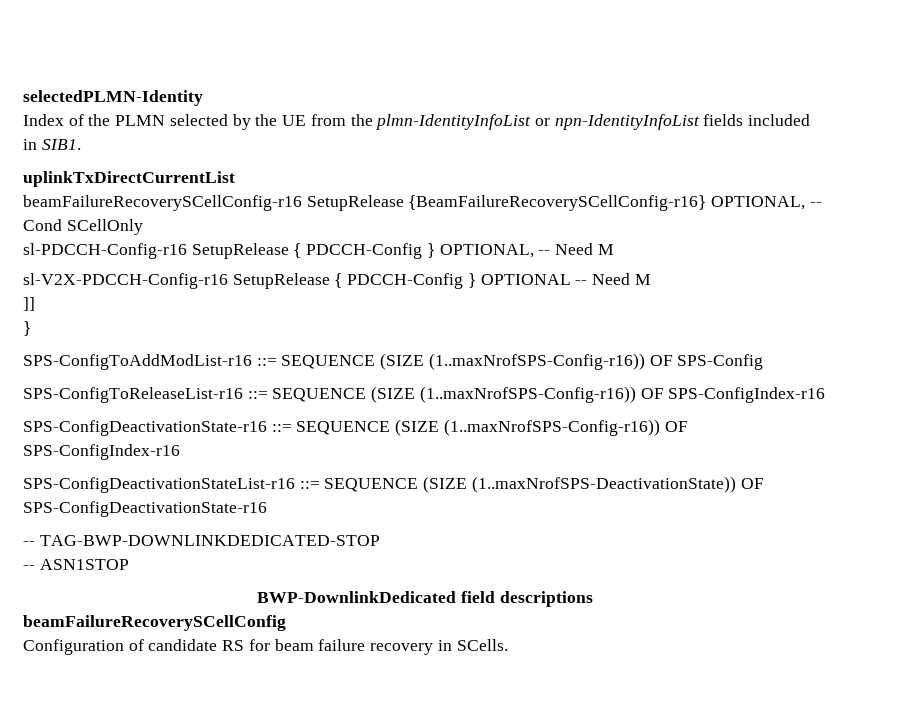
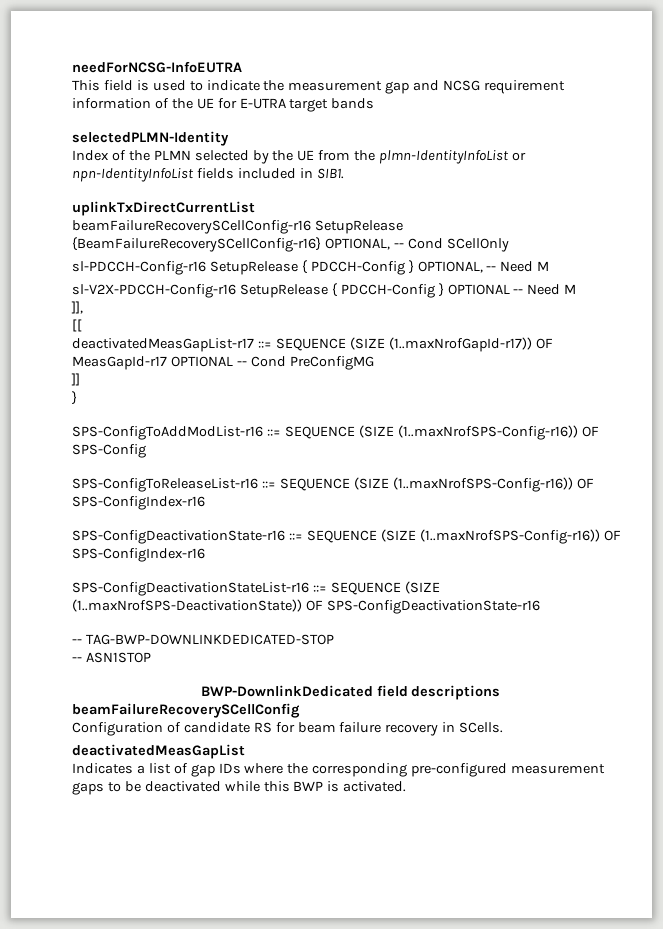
+ needForNCSG-InfoEUTRA
+ This field is used to indicate the measurement gap and NCSG requirement information of the UE for E-UTRA target bands
+ ]],
+ [[
+ deactivatedMeasGapList-r17 ::= SEQUENCE (SIZE (1..maxNrofGapId-r17)) OF MeasGapId-r17 OPTIONAL -- Cond PreConfigMG
+ deactivatedMeasGapList
+ Indicates a list of gap IDs where the corresponding pre-configured measurement gaps to be deactivated while this BWP is activated.

